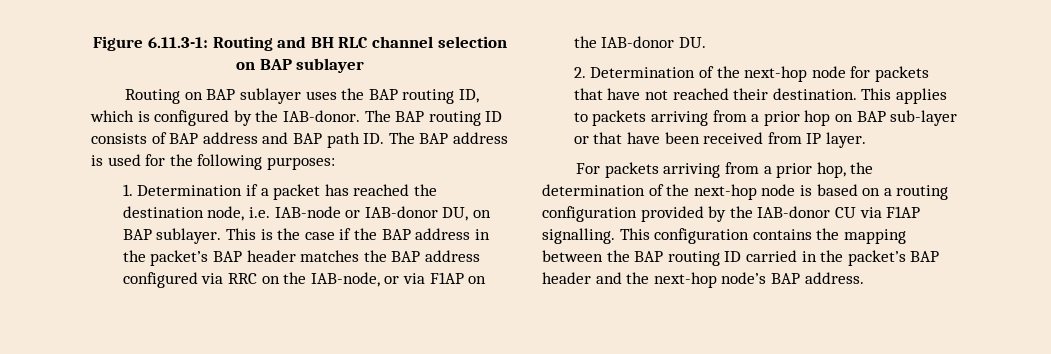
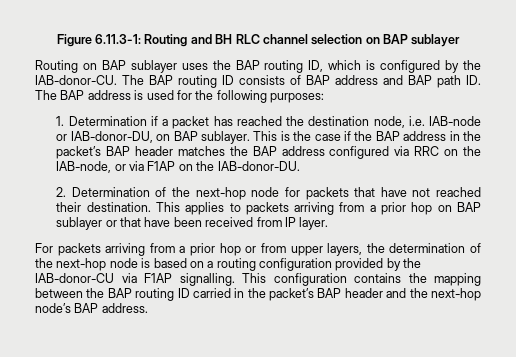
- Routing on BAP sublayer uses the BAP routing ID, which is configured by the IAB-donor.
+ Routing on BAP sublayer uses the BAP routing ID, which is configured by the IAB-donor-CU.
- 1. Determination if a packet has reached the destination node, i.e. IAB-node or IAB-donor DU, on BAP sublayer.
+ 1. Determination if a packet has reached the destination node, i.e. IAB-node or IAB-donor-DU, on BAP sublayer.
- This is the case if the BAP address in the packet’s BAP header matches the BAP address configured via RRC on the IAB-node, or via F1AP on the IAB-donor DU.
+ This is the case if the BAP address in the packet’s BAP header matches the BAP address configured via RRC on the IAB-node, or via F1AP on the IAB-donor-DU.
- This applies to packets arriving from a prior hop on BAP sub-layer or that have been received from IP layer.
+ This applies to packets arriving from a prior hop on BAP sublayer or that have been received from IP layer.
- For packets arriving from a prior hop, the determination of the next-hop node is based on a routing configuration provided by the IAB-donor CU via F1AP signalling.
+ For packets arriving from a prior hop or from upper layers, the determination of the next-hop node is based on a routing configuration provided by the IAB-donor-CU via F1AP signalling.

